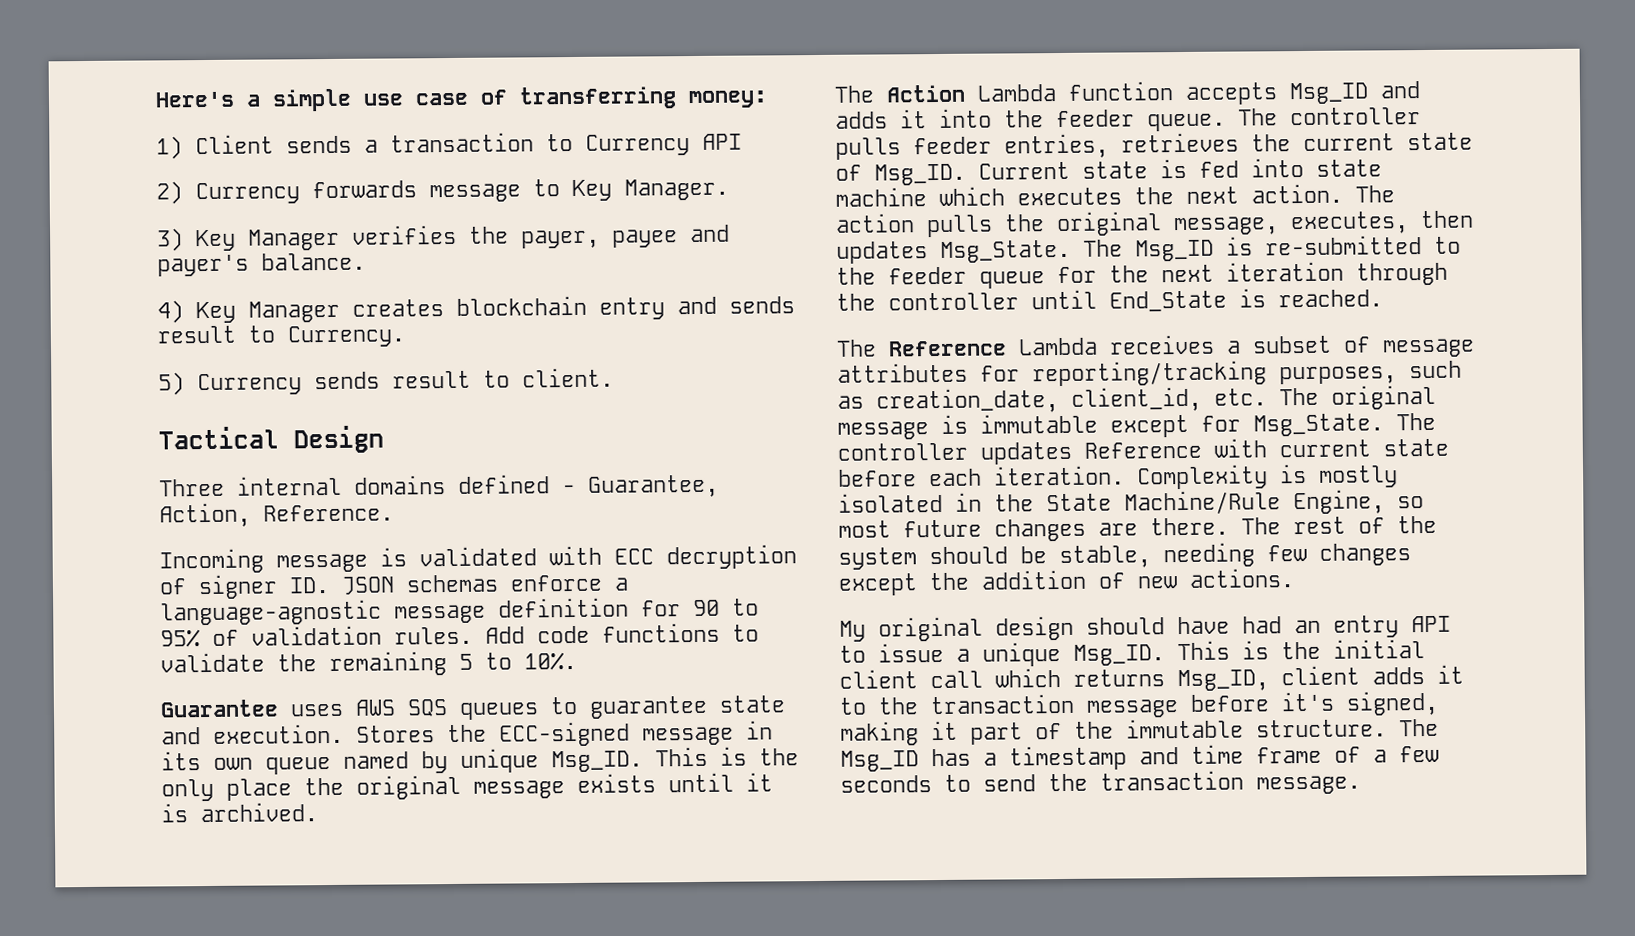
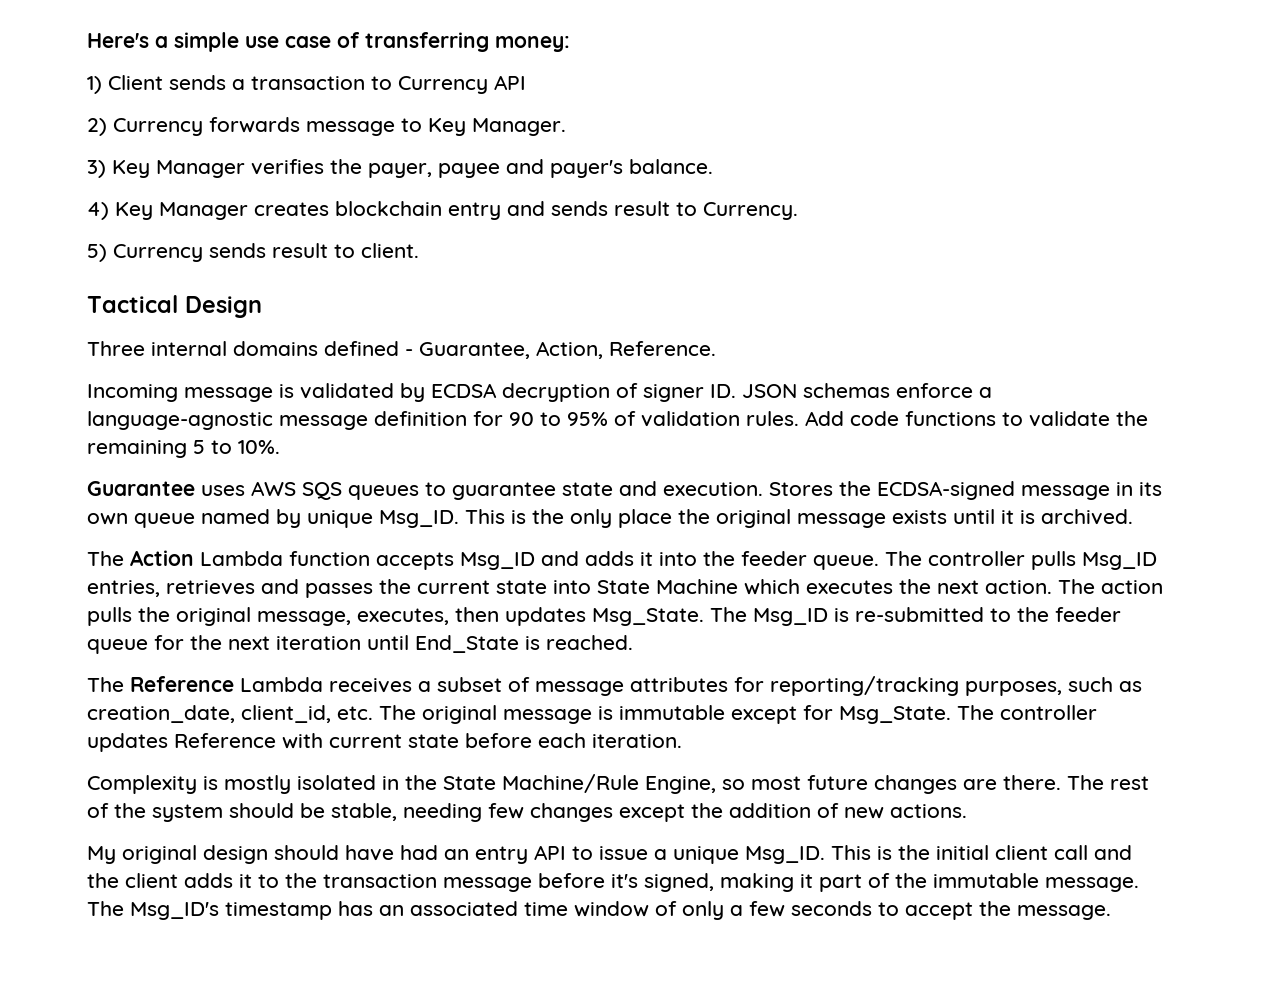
- Incoming message is validated with ECC decryption of signer ID. JSON schemas enforce a language-agnostic message definition for 90 to 95% of validation rules.
+ Incoming message is validated by ECDSA decryption of signer ID. JSON schemas enforce a language-agnostic message definition for 90 to 95% of validation rules.
- Stores the ECC-signed message in its own queue named by unique Msg_ID.
+ Stores the ECDSA-signed message in its own queue named by unique Msg_ID.
- The controller pulls feeder entries, retrieves the current state of Msg_ID. Current state is fed into state machine which executes the next action.
+ The controller pulls Msg_ID entries, retrieves and passes the current state into State Machine which executes the next action.
- The Msg_ID is re-submitted to the feeder queue for the next iteration through the controller until End_State is reached.
+ The Msg_ID is re-submitted to the feeder queue for the next iteration until End_State is reached.
- The controller updates Reference with current state before each iteration. Complexity is mostly isolated in the State Machine/Rule Engine, so most future changes are there.
+ The controller updates Reference with current state before each iteration.
+ Complexity is mostly isolated in the State Machine/Rule Engine, so most future changes are there.
- This is the initial client call which returns Msg_ID, client adds it to the transaction message before it's signed, making it part of the immutable structure. The Msg_ID has a timestamp and time frame of a few seconds to send the transaction message.
+ This is the initial client call and the client adds it to the transaction message before it's signed, making it part of the immutable message. The Msg_ID's timestamp has an associated time window of only a few seconds to accept the message.

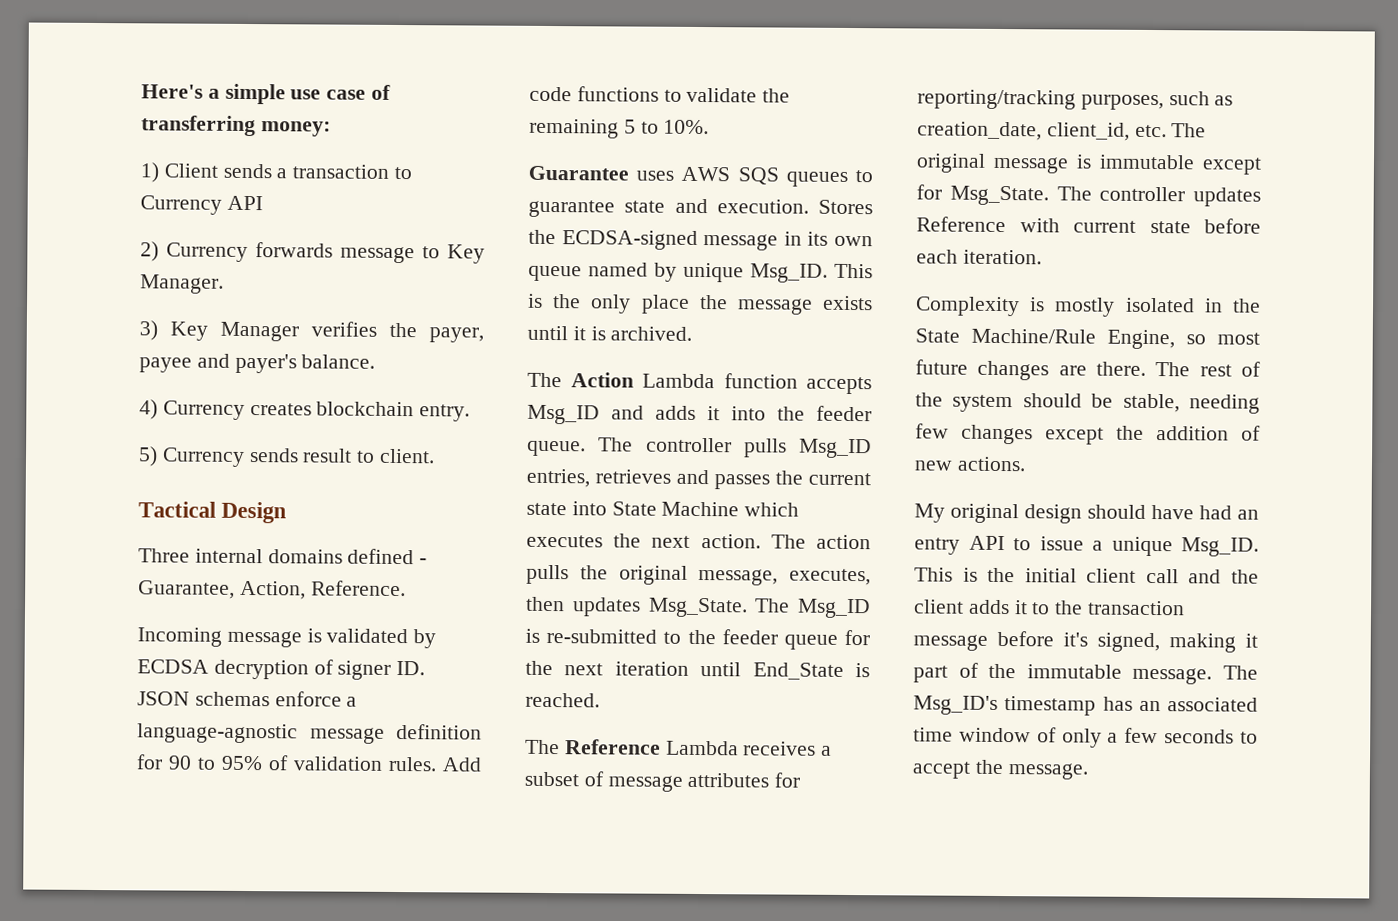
- 4) Key Manager creates blockchain entry and sends result to Currency.
+ 4) Currency creates blockchain entry.
- This is the only place the original message exists until it is archived.
+ This is the only place the message exists until it is archived.

